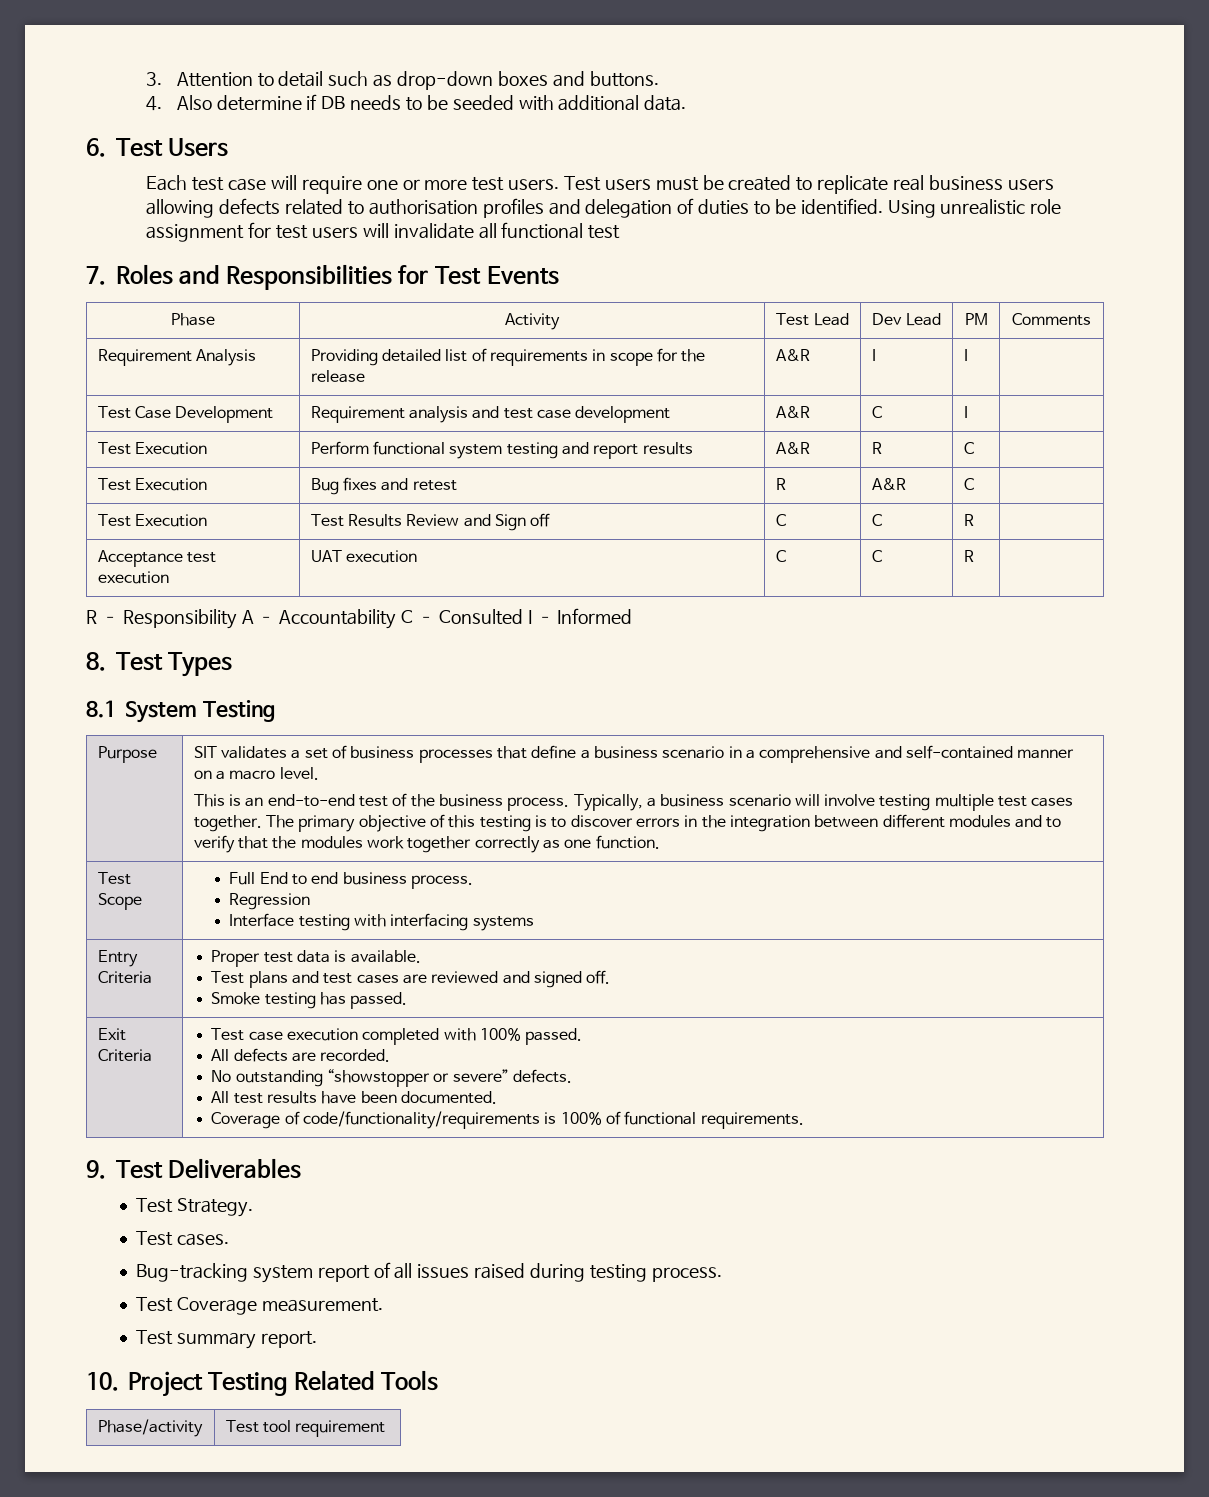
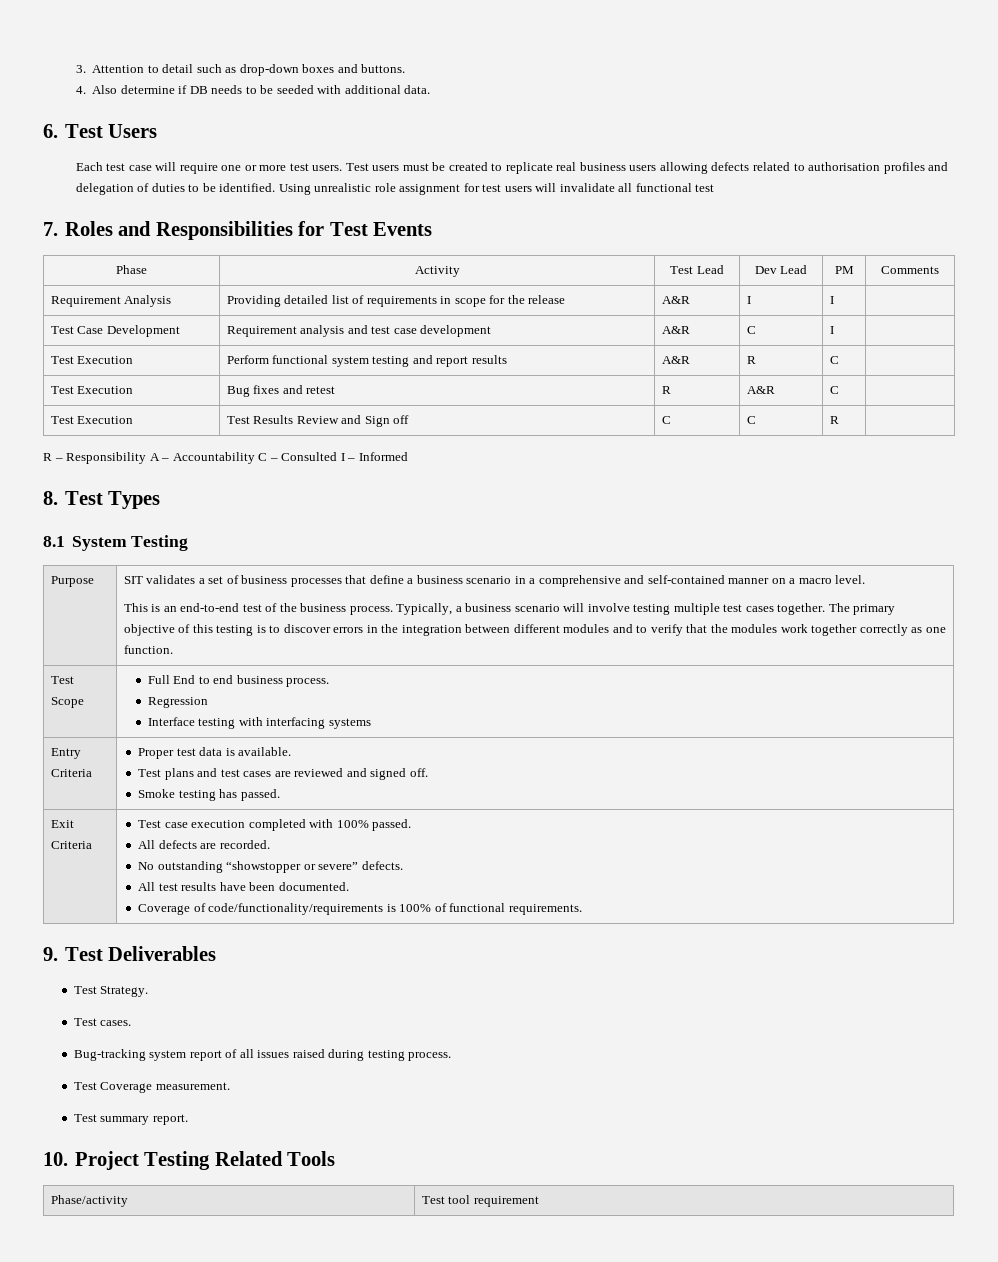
- Acceptance test execution | UAT execution | C | C | R |

